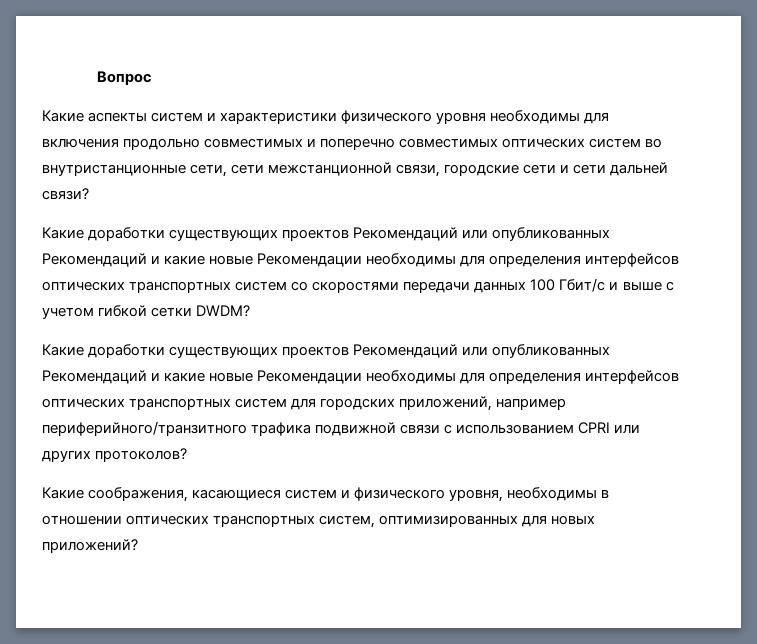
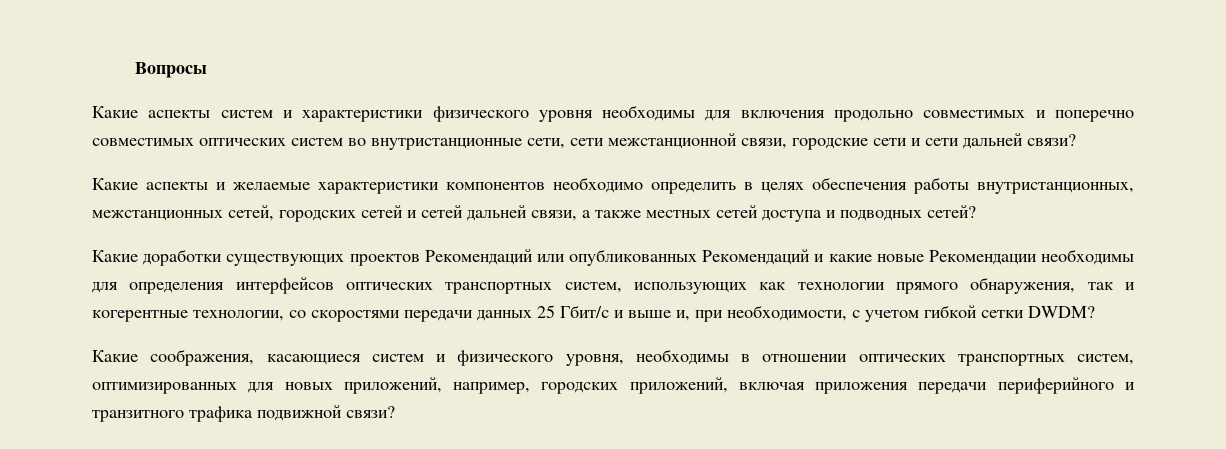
- Вопрос
+ Вопросы
- Какие доработки существующих проектов Рекомендаций или опубликованных Рекомендаций и какие новые Рекомендации необходимы для определения интерфейсов оптических транспортных систем со скоростями передачи данных 100 Гбит/с и выше с учетом гибкой сетки DWDM?
+ Какие аспекты и желаемые характеристики компонентов необходимо определить в целях обеспечения работы внутристанционных, межстанционных сетей, городских сетей и сетей дальней связи, а также местных сетей доступа и подводных сетей?
- Какие доработки существующих проектов Рекомендаций или опубликованных Рекомендаций и какие новые Рекомендации необходимы для определения интерфейсов оптических транспортных систем для городских приложений, например периферийного/транзитного трафика подвижной связи с использованием CPRI или других протоколов?
+ Какие доработки существующих проектов Рекомендаций или опубликованных Рекомендаций и какие новые Рекомендации необходимы для определения интерфейсов оптических транспортных систем, использующих как технологии прямого обнаружения, так и когерентные технологии, со скоростями передачи данных 25 Гбит/с и выше и, при необходимости, с учетом гибкой сетки DWDM?
- Какие соображения, касающиеся систем и физического уровня, необходимы в отношении оптических транспортных систем, оптимизированных для новых приложений?
+ Какие соображения, касающиеся систем и физического уровня, необходимы в отношении оптических транспортных систем, оптимизированных для новых приложений, например, городских приложений, включая приложения передачи периферийного и транзитного трафика подвижной связи?

